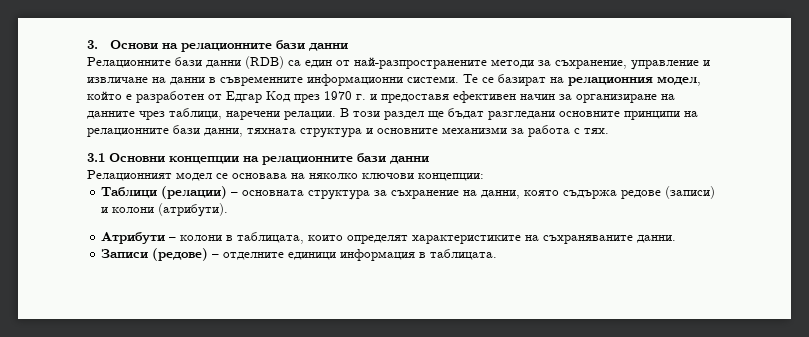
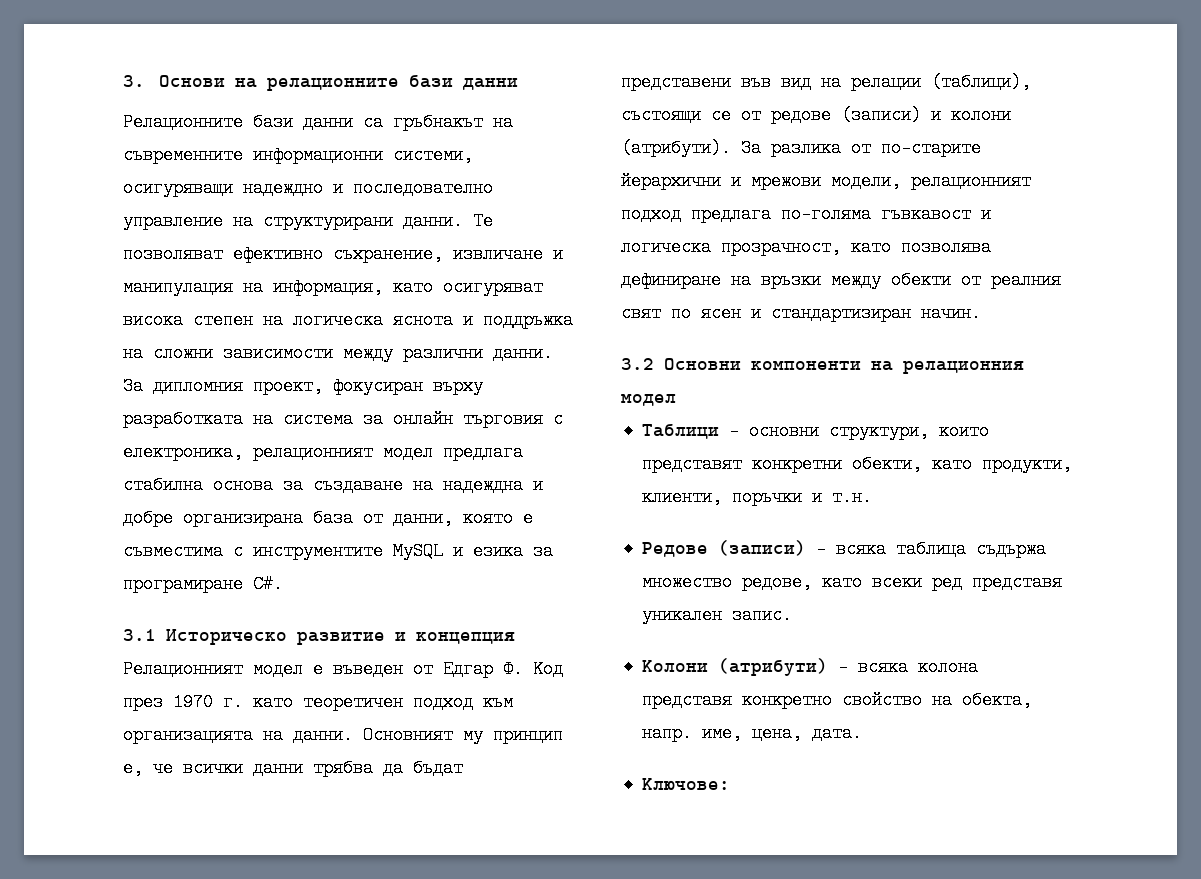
- Релационните бази данни (RDB) са един от най-разпространените методи за съхранение, управление и извличане на данни в съвременните информационни системи. Те се базират на релационния модел, който е разработен от Едгар Код през 1970 г. и предоставя ефективен начин за организиране на данните чрез таблици, наречени релации. В този раздел ще бъдат разгледани основните принципи на релационните бази данни, тяхната структура и основните механизми за работа с тях.
- 3.1 Основни концепции на релационните бази данни
- Релационният модел се основава на няколко ключови концепции:
- Таблици (релации) – основната структура за съхранение на данни, която съдържа редове (записи) и колони (атрибути).
- Атрибути – колони в таблицата, които определят характеристиките на съхраняваните данни.
- Записи (редове) – отделните единици информация в таблицата.
+ Релационните бази данни са гръбнакът на съвременните информационни системи, осигуряващи надеждно и последователно управление на структурирани данни. Те позволяват ефективно съхранение, извличане и манипулация на информация, като осигуряват висока степен на логическа яснота и поддръжка на сложни зависимости между различни данни. За дипломния проект, фокусиран върху разработката на система за онлайн търговия с електроника, релационният модел предлага стабилна основа за създаване на надеждна и добре организирана база от данни, която е съвместима с инструментите MySQL и езика за програмиране C#.
+ 3.1 Историческо развитие и концепция Релационният модел е въведен от Едгар Ф. Код през 1970 г. като теоретичен подход към организацията на данни. Основният му принцип е, че всички данни трябва да бъдат представени във вид на релации (таблици), състоящи се от редове (записи) и колони (атрибути). За разлика от по-старите йерархични и мрежови модели, релационният подход предлага по-голяма гъвкавост и логическа прозрачност, като позволява дефиниране на връзки между обекти от реалния свят по ясен и стандартизиран начин.
+ 3.2 Основни компоненти на релационния модел
+ Таблици – основни структури, които представят конкретни обекти, като продукти, клиенти, поръчки и т.н.
+ Редове (записи) – всяка таблица съдържа множество редове, като всеки ред представя уникален запис.
+ Колони (атрибути) – всяка колона представя конкретно свойство на обекта, напр. име, цена, дата.
+ Ключове:

